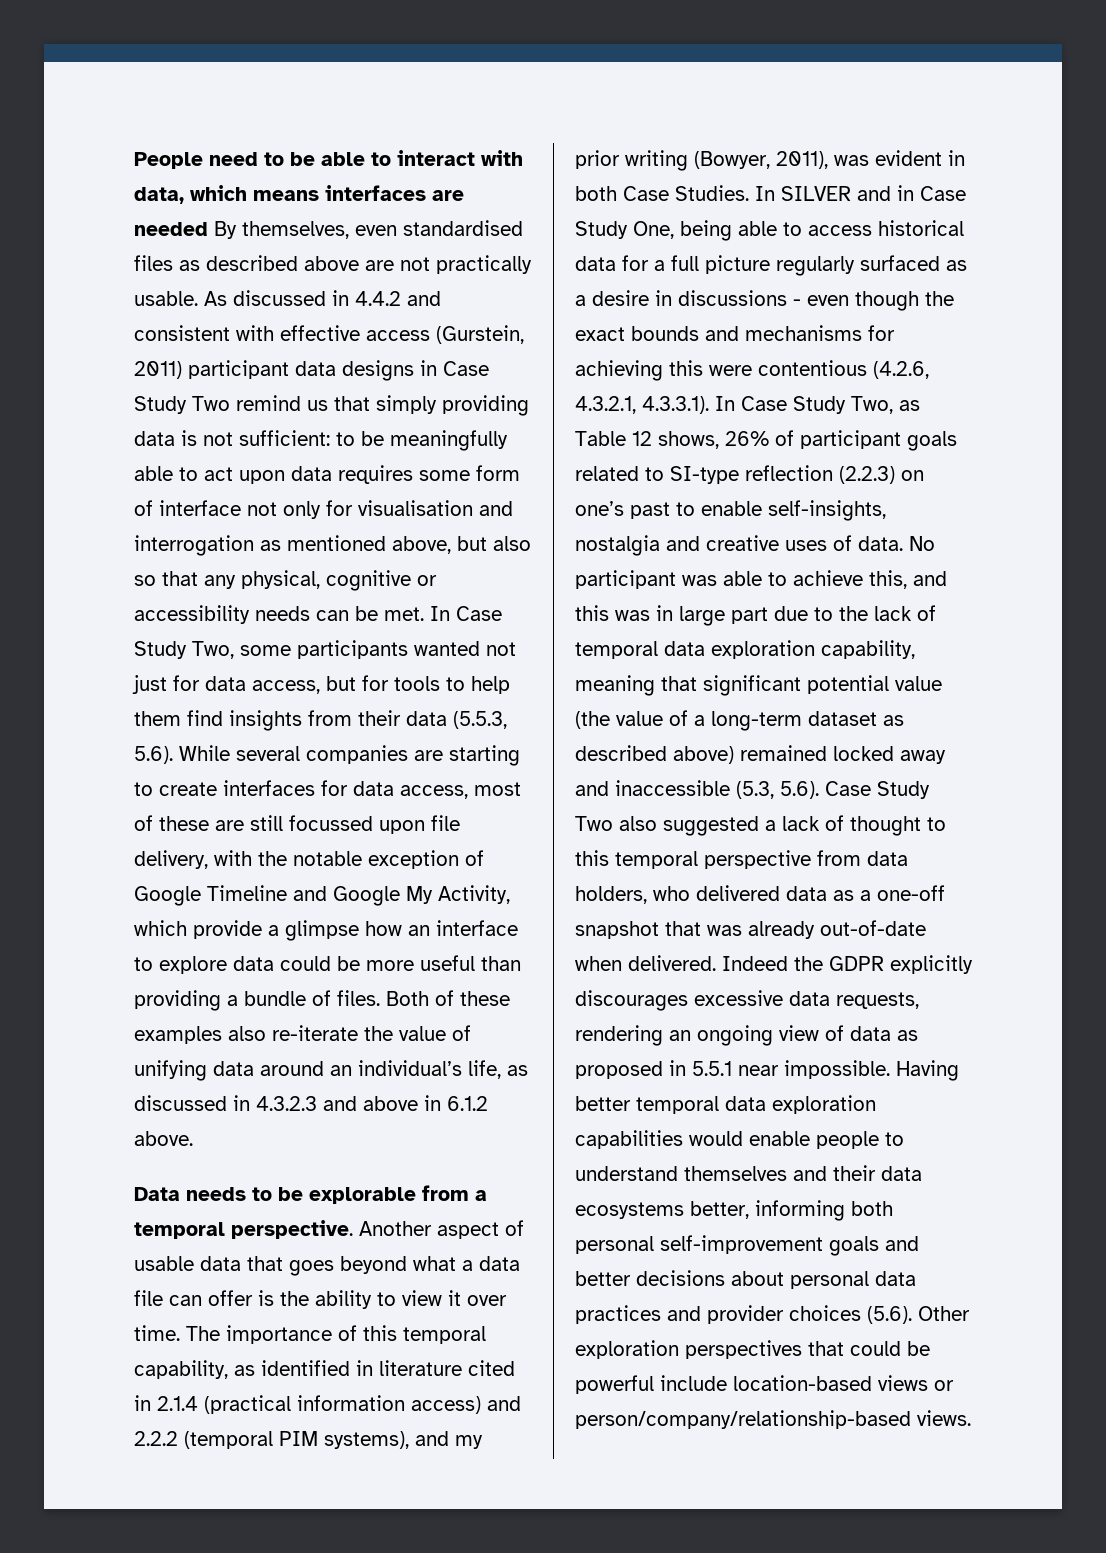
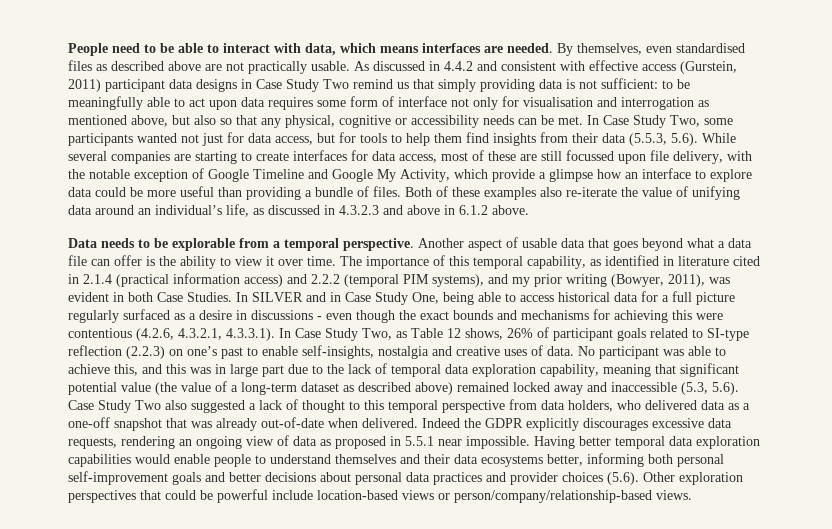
- People need to be able to interact with data, which means interfaces are needed By themselves, even standardised files as described above are not practically usable.
+ People need to be able to interact with data, which means interfaces are needed. By themselves, even standardised files as described above are not practically usable.

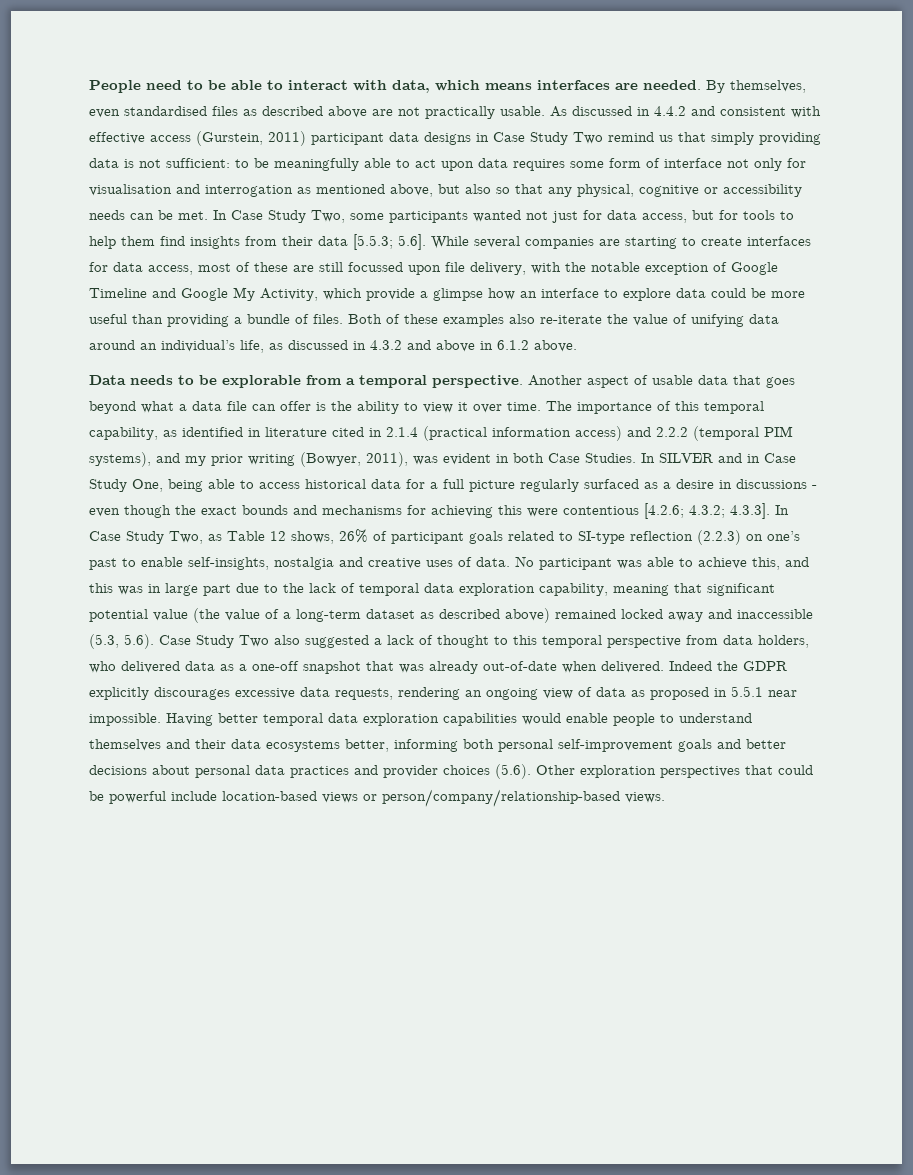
- In Case Study Two, some participants wanted not just for data access, but for tools to help them find insights from their data (5.5.3, 5.6). While several companies are starting to create interfaces for data access, most of these are still focussed upon file delivery, with the notable exception of Google Timeline and Google My Activity, which provide a glimpse how an interface to explore data could be more useful than providing a bundle of files.
+ In Case Study Two, some participants wanted not just for data access, but for tools to help them find insights from their data [5.5.3; 5.6]. While several companies are starting to create interfaces for data access, most of these are still focussed upon file delivery, with the notable exception of Google Timeline and Google My Activity, which provide a glimpse how an interface to explore data could be more useful than providing a bundle of files.
- Both of these examples also re-iterate the value of unifying data around an individual’s life, as discussed in 4.3.2.3 and above in 6.1.2 above.
+ Both of these examples also re-iterate the value of unifying data around an individual’s life, as discussed in 4.3.2 and above in 6.1.2 above.
- In SILVER and in Case Study One, being able to access historical data for a full picture regularly surfaced as a desire in discussions - even though the exact bounds and mechanisms for achieving this were contentious (4.2.6, 4.3.2.1, 4.3.3.1). In Case Study Two, as Table 12 shows, 26% of participant goals related to SI-type reflection (2.2.3) on one’s past to enable self-insights, nostalgia and creative uses of data.
+ In SILVER and in Case Study One, being able to access historical data for a full picture regularly surfaced as a desire in discussions - even though the exact bounds and mechanisms for achieving this were contentious [4.2.6; 4.3.2; 4.3.3]. In Case Study Two, as Table 12 shows, 26% of participant goals related to SI-type reflection (2.2.3) on one’s past to enable self-insights, nostalgia and creative uses of data.

